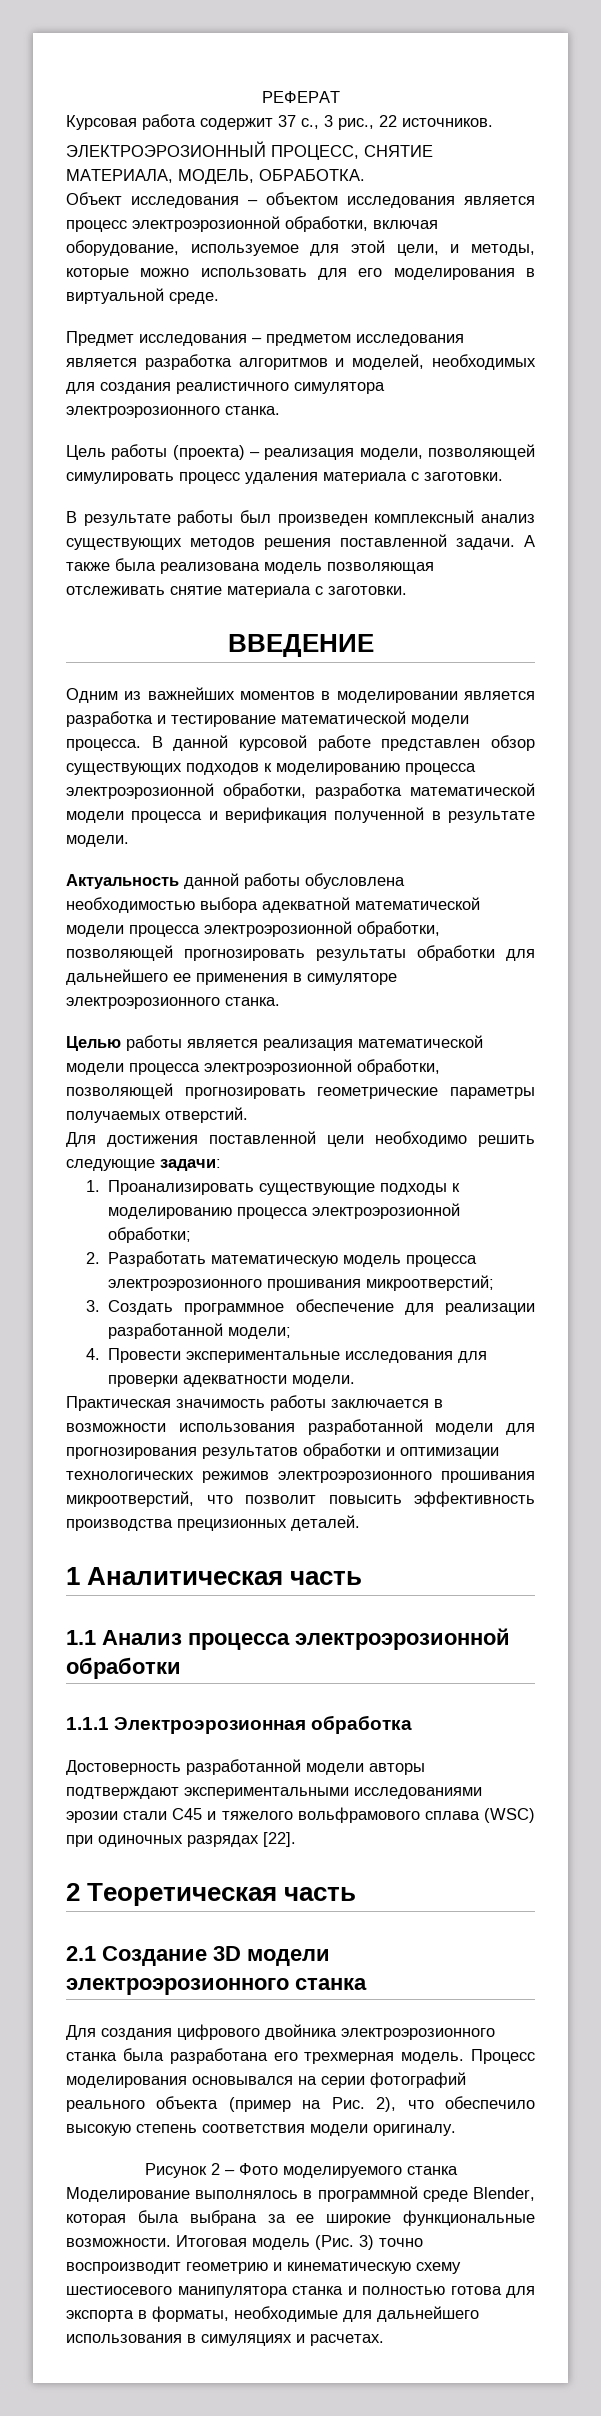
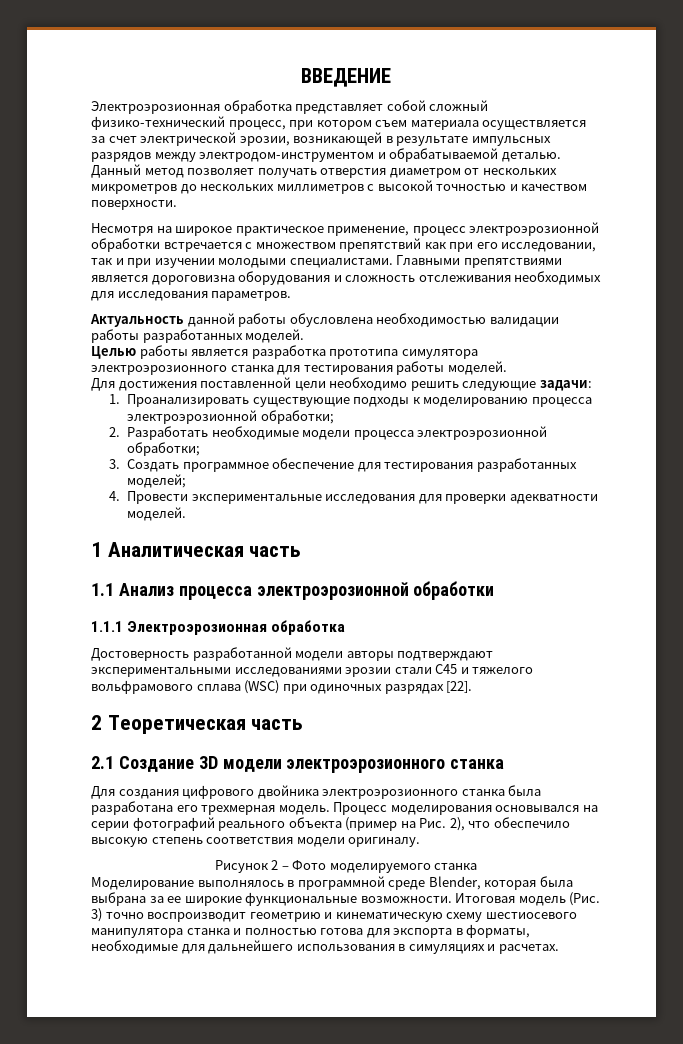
- РЕФЕРАТ
- Курсовая работа содержит 37 c., 3 рис., 22 источников.
- ЭЛЕКТРОЭРОЗИОННЫЙ ПРОЦЕСС, СНЯТИЕ МАТЕРИАЛА, МОДЕЛЬ, ОБРАБОТКА.
- Объект исследования – объектом исследования является процесс электроэрозионной обработки, включая оборудование, используемое для этой цели, и методы, которые можно использовать для его моделирования в виртуальной среде.
- Предмет исследования – предметом исследования является разработка алгоритмов и моделей, необходимых для создания реалистичного симулятора электроэрозионного станка.
- Цель работы (проекта) – реализация модели, позволяющей симулировать процесс удаления материала с заготовки.
- В результате работы был произведен комплексный анализ существующих методов решения поставленной задачи. А также была реализована модель позволяющая отслеживать снятие материала с заготовки.
  ВВЕДЕНИЕ
- Одним из важнейших моментов в моделировании является разработка и тестирование математической модели процесса. В данной курсовой работе представлен обзор существующих подходов к моделированию процесса электроэрозионной обработки, разработка математической модели процесса и верификация полученной в результате модели.
+ Электроэрозионная обработка представляет собой сложный физико-технический процесс, при котором съем материала осуществляется за счет электрической эрозии, возникающей в результате импульсных разрядов между электродом-инструментом и обрабатываемой деталью. Данный метод позволяет получать отверстия диаметром от нескольких микрометров до нескольких миллиметров с высокой точностью и качеством поверхности.
+ Несмотря на широкое практическое применение, процесс электроэрозионной обработки встречается с множеством препятствий как при его исследовании, так и при изучении молодыми специалистами. Главными препятствиями является дороговизна оборудования и сложность отслеживания необходимых для исследования параметров.
- Актуальность данной работы обусловлена необходимостью выбора адекватной математической модели процесса электроэрозионной обработки, позволяющей прогнозировать результаты обработки для дальнейшего ее применения в симуляторе электроэрозионного станка.
- Целью работы является реализация математической модели процесса электроэрозионной обработки, позволяющей прогнозировать геометрические параметры получаемых отверстий.
+ Актуальность данной работы обусловлена необходимостью валидации работы разработанных моделей.
+ Целью работы является разработка прототипа симулятора электроэрозионного станка для тестирования работы моделей.
- 2. Разработать математическую модель процесса электроэрозионного прошивания микроотверстий;
+ 2. Разработать необходимые модели процесса электроэрозионной обработки;
- 3. Создать программное обеспечение для реализации разработанной модели;
+ 3. Создать программное обеспечение для тестирования разработанных моделей;
- 4. Провести экспериментальные исследования для проверки адекватности модели.
- Практическая значимость работы заключается в возможности использования разработанной модели для прогнозирования результатов обработки и оптимизации технологических режимов электроэрозионного прошивания микроотверстий, что позволит повысить эффективность производства прецизионных деталей.
+ 4. Провести экспериментальные исследования для проверки адекватности моделей.

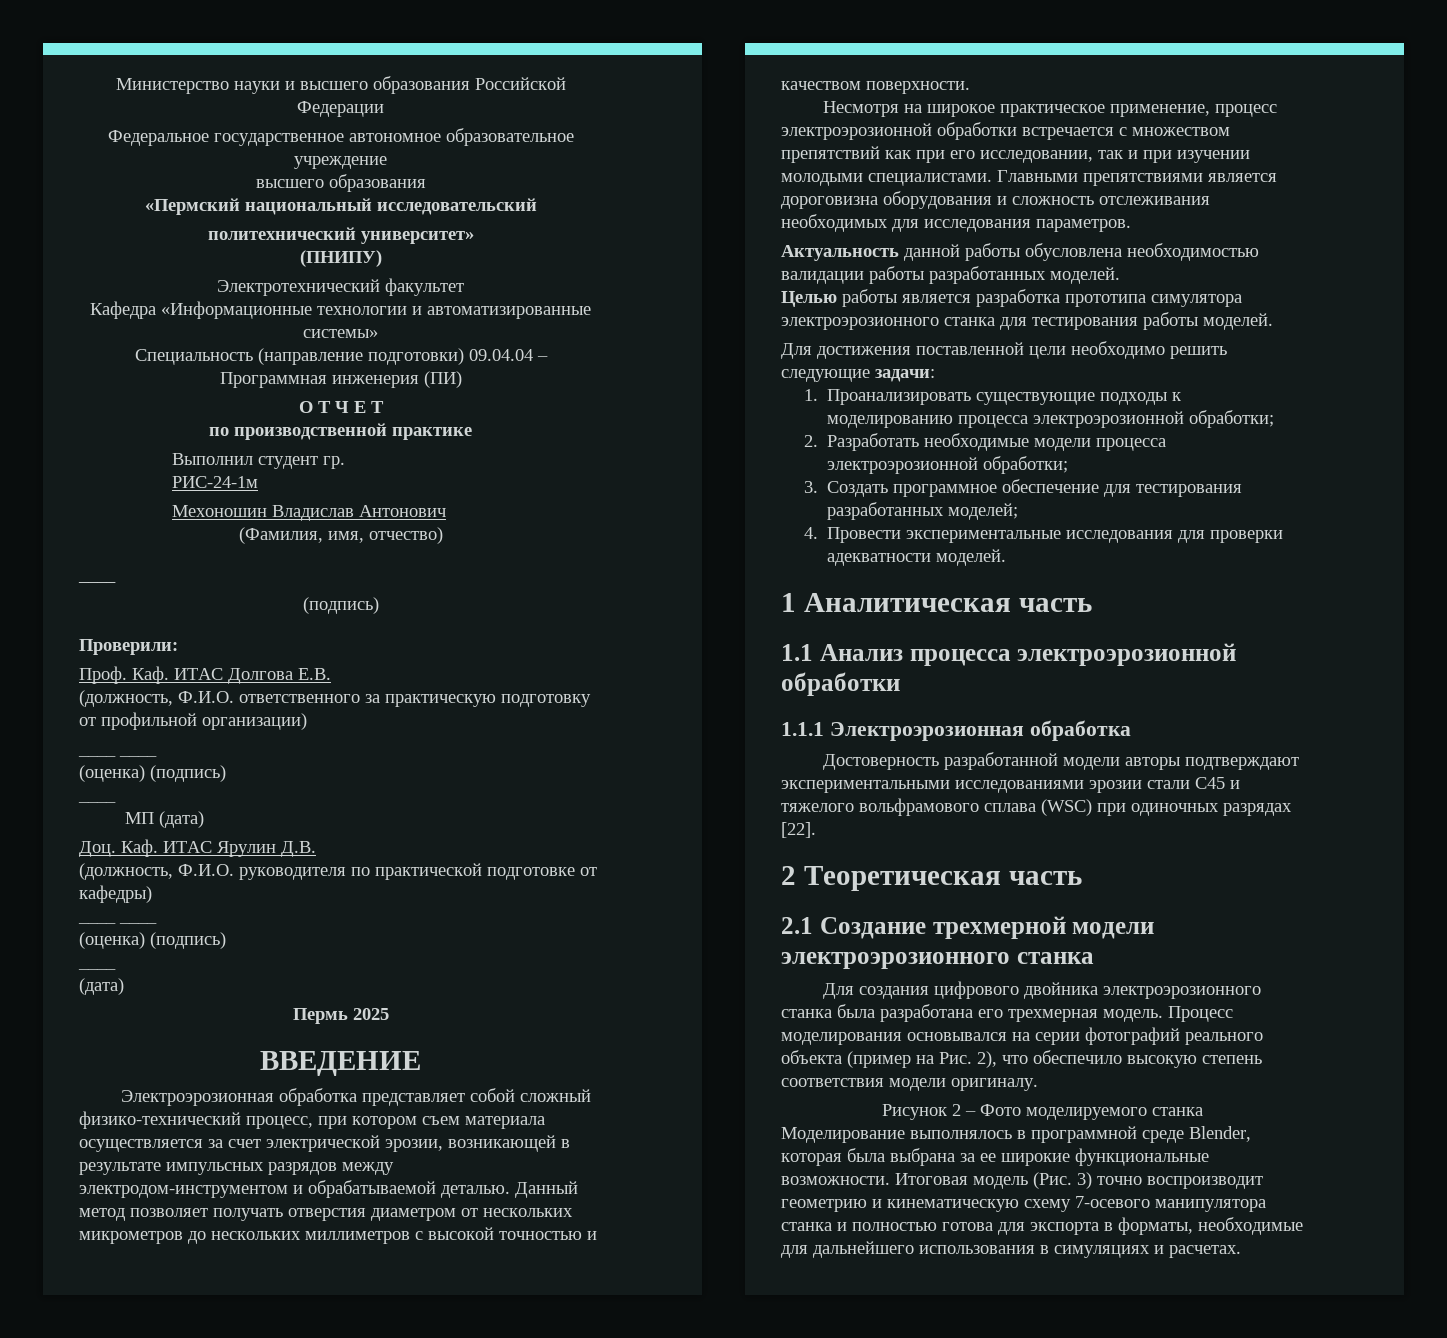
+ Министерство науки и высшего образования Российской Федерации
+ Федеральное государственное автономное образовательное учреждение
+ высшего образования
+ «Пермский национальный исследовательский
+ политехнический университет»
+ (ПНИПУ)
+ Электротехнический факультет
+ Кафедра «Информационные технологии и автоматизированные системы»
+ Специальность (направление подготовки) 09.04.04 – Программная инженерия (ПИ)
+ О Т Ч Е Т
+ по производственной практике
+ Выполнил студент гр.
+ РИС-24-1м
+ Мехоношин Владислав Антонович
+ (Фамилия, имя, отчество)
+ ____
+ (подпись)
+ Проверили:
+ Проф. Каф. ИТАС Долгова Е.В.
+ (должность, Ф.И.О. ответственного за практическую подготовку от профильной организации)
+ ____ ____
+ (оценка) (подпись)
+ ____
+ МП (дата)
+ Доц. Каф. ИТАС Ярулин Д.В.
+ (должность, Ф.И.О. руководителя по практической подготовке от кафедры)
+ ____ ____
+ (оценка) (подпись)
+ ____
+ (дата)
+ Пермь 2025
- 2.1 Создание 3D модели электроэрозионного станка
+ 2.1 Создание трехмерной модели электроэрозионного станка
- Итоговая модель (Рис. 3) точно воспроизводит геометрию и кинематическую схему шестиосевого манипулятора станка и полностью готова для экспорта в форматы, необходимые для дальнейшего использования в симуляциях и расчетах.
+ Итоговая модель (Рис. 3) точно воспроизводит геометрию и кинематическую схему 7-осевого манипулятора станка и полностью готова для экспорта в форматы, необходимые для дальнейшего использования в симуляциях и расчетах.

